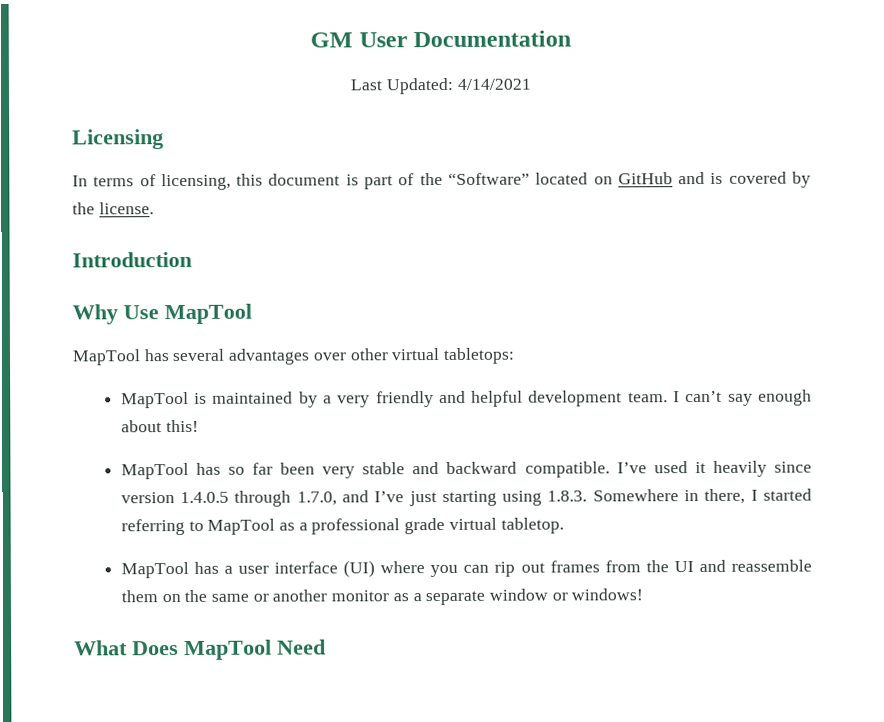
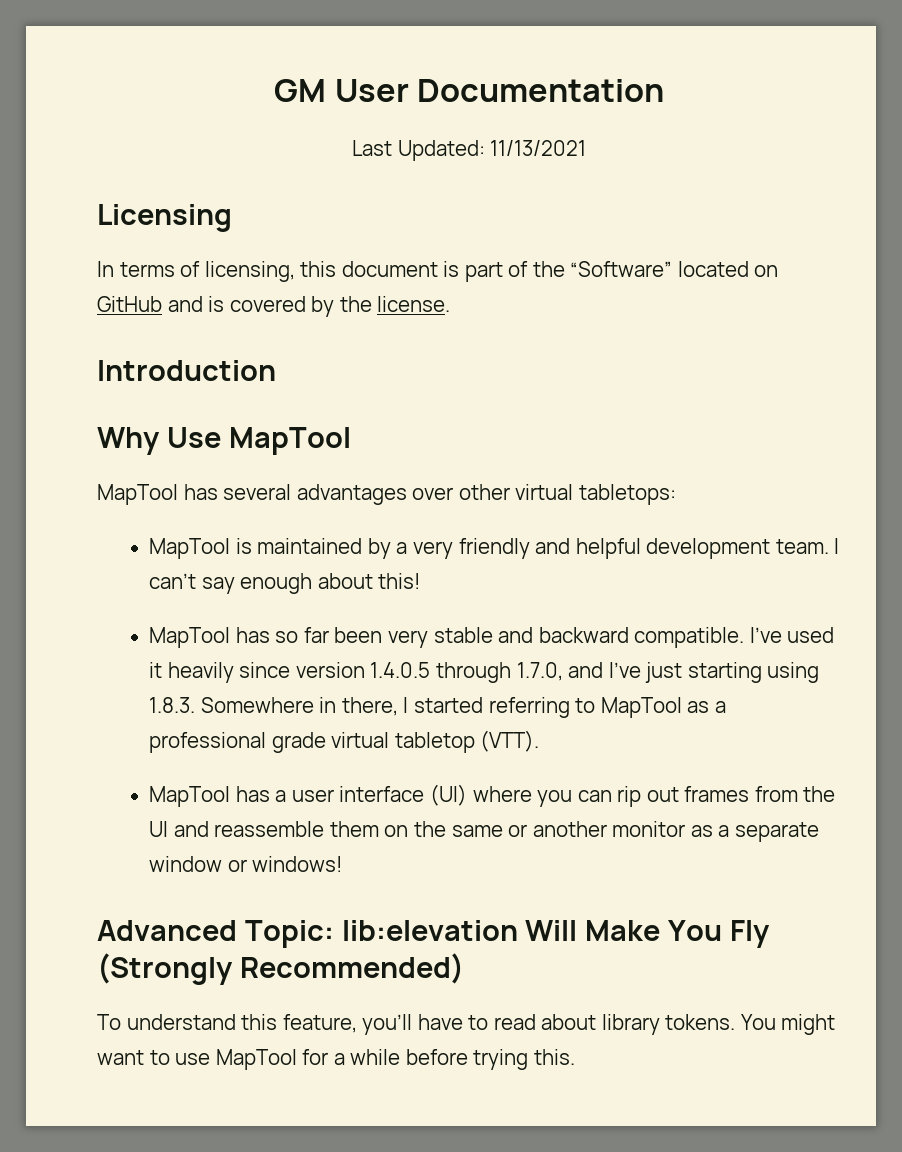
- Last Updated: 4/14/2021
+ Last Updated: 11/13/2021
- I’ve used it heavily since version 1.4.0.5 through 1.7.0, and I’ve just starting using 1.8.3. Somewhere in there, I started referring to MapTool as a professional grade virtual tabletop.
+ I’ve used it heavily since version 1.4.0.5 through 1.7.0, and I’ve just starting using 1.8.3. Somewhere in there, I started referring to MapTool as a professional grade virtual tabletop (VTT).
- What Does MapTool Need
+ Advanced Topic: lib:elevation Will Make You Fly (Strongly Recommended)
+ To understand this feature, you’ll have to read about library tokens. You might want to use MapTool for a while before trying this.

